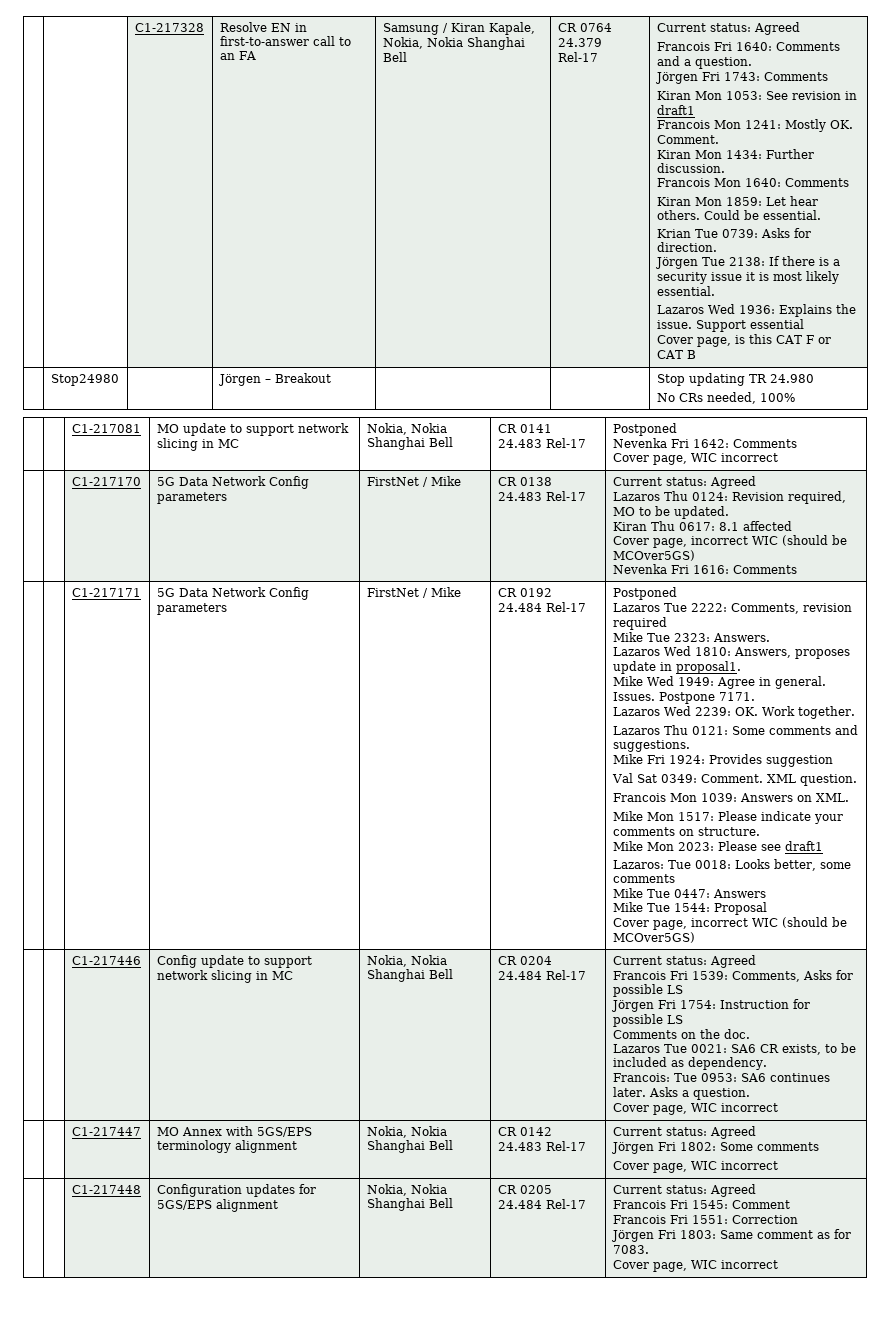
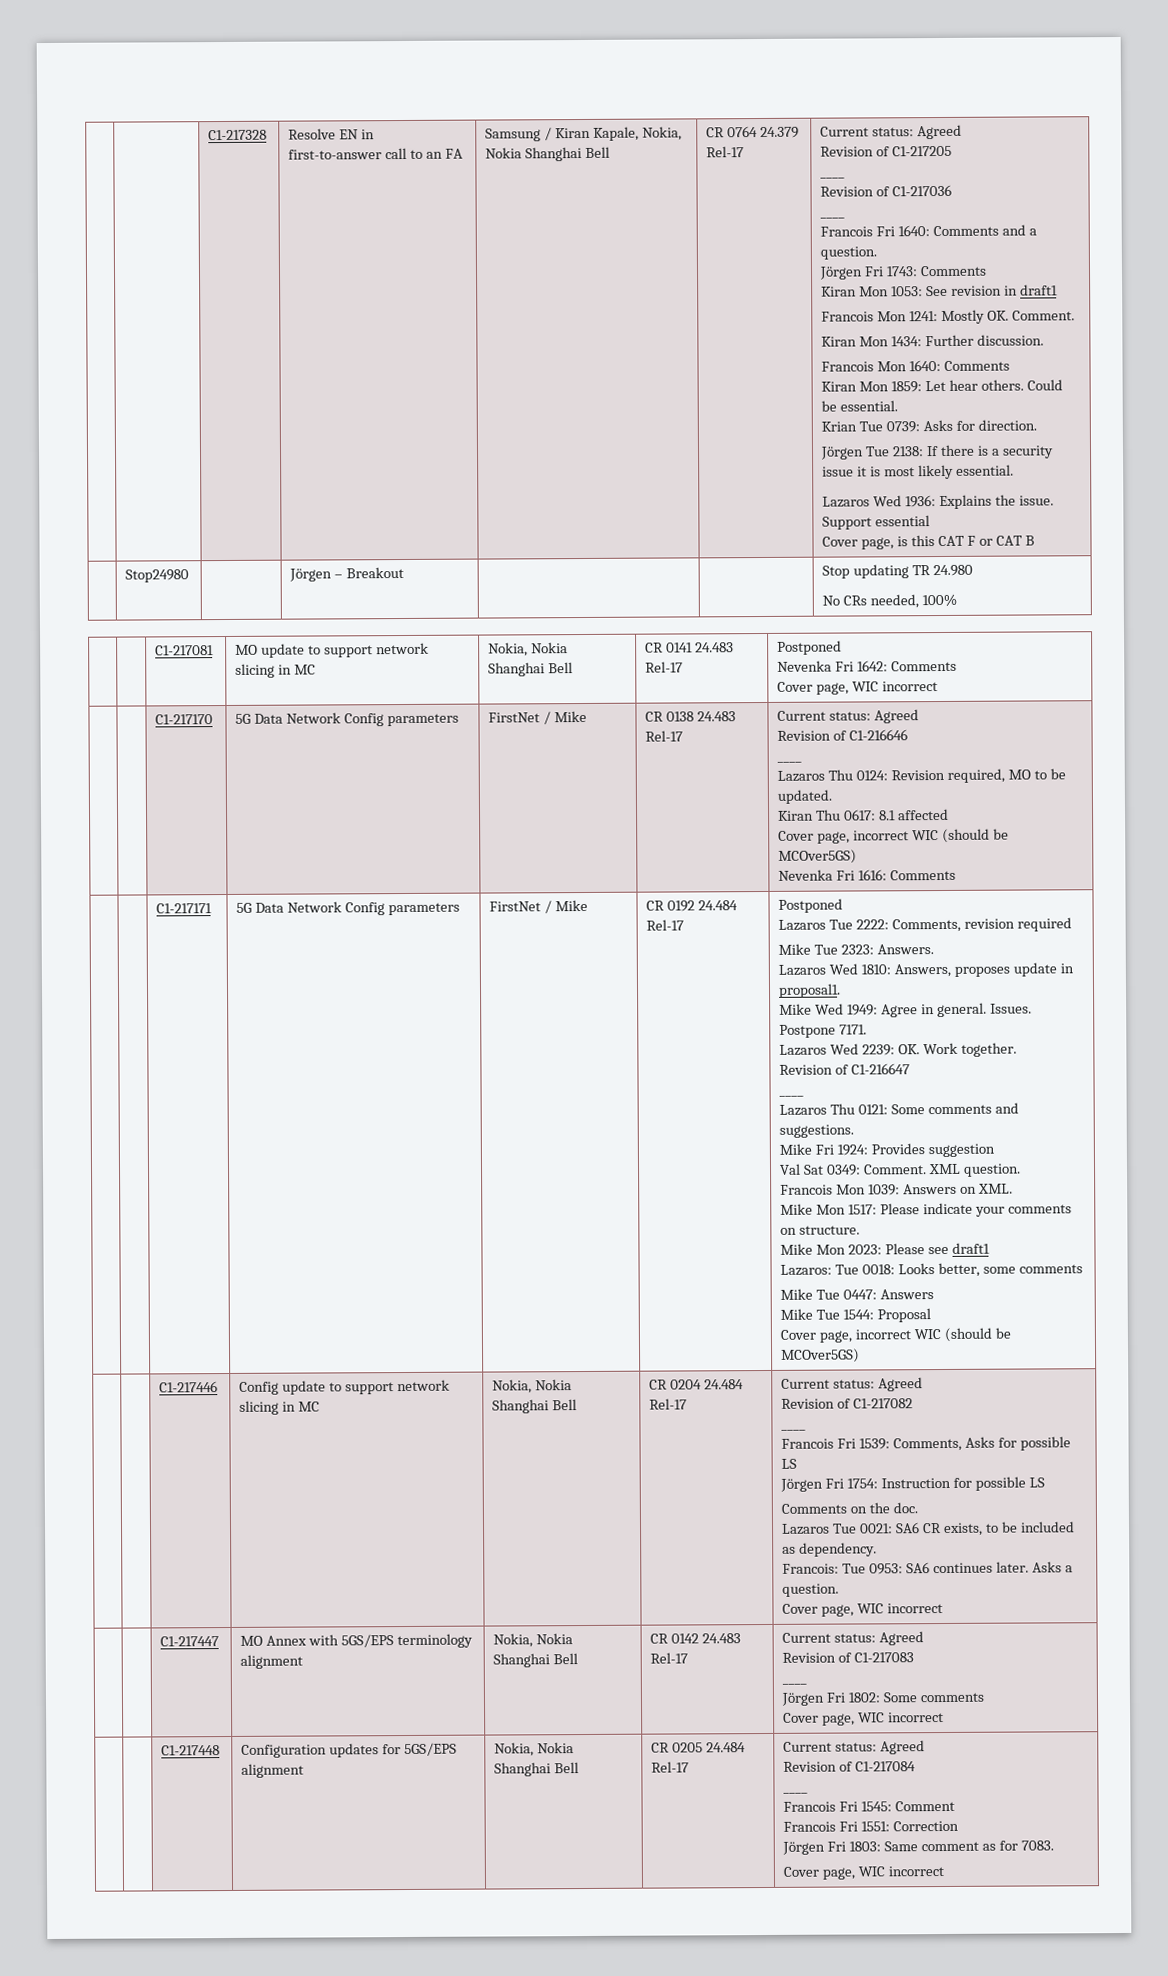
+ Revision of C1-217205
+ ____
+ Revision of C1-217036
+ ____
+ Revision of C1-216646
+ ____
+ Revision of C1-216647
+ ____
+ Revision of C1-217082
+ ____
  | | C1-217447 | MO Annex with 5GS/EPS terminology alignment | Nokia, Nokia Shanghai Bell | CR 0142 24.483 Rel-17 | Current status: Agreed
+ Revision of C1-217083
+ ____
+ Revision of C1-217084
+ ____

